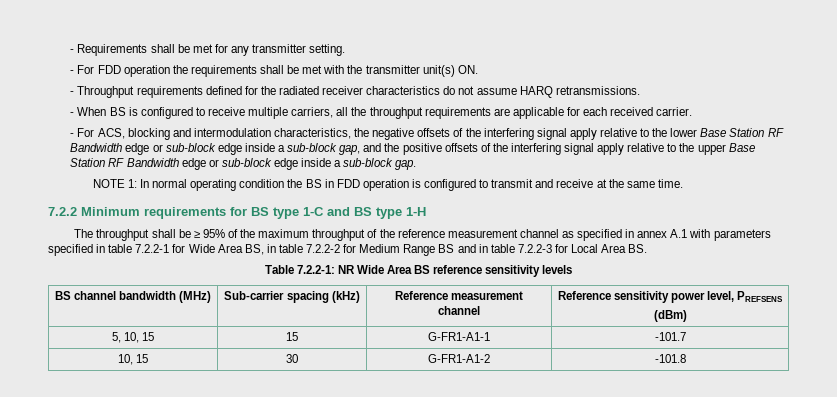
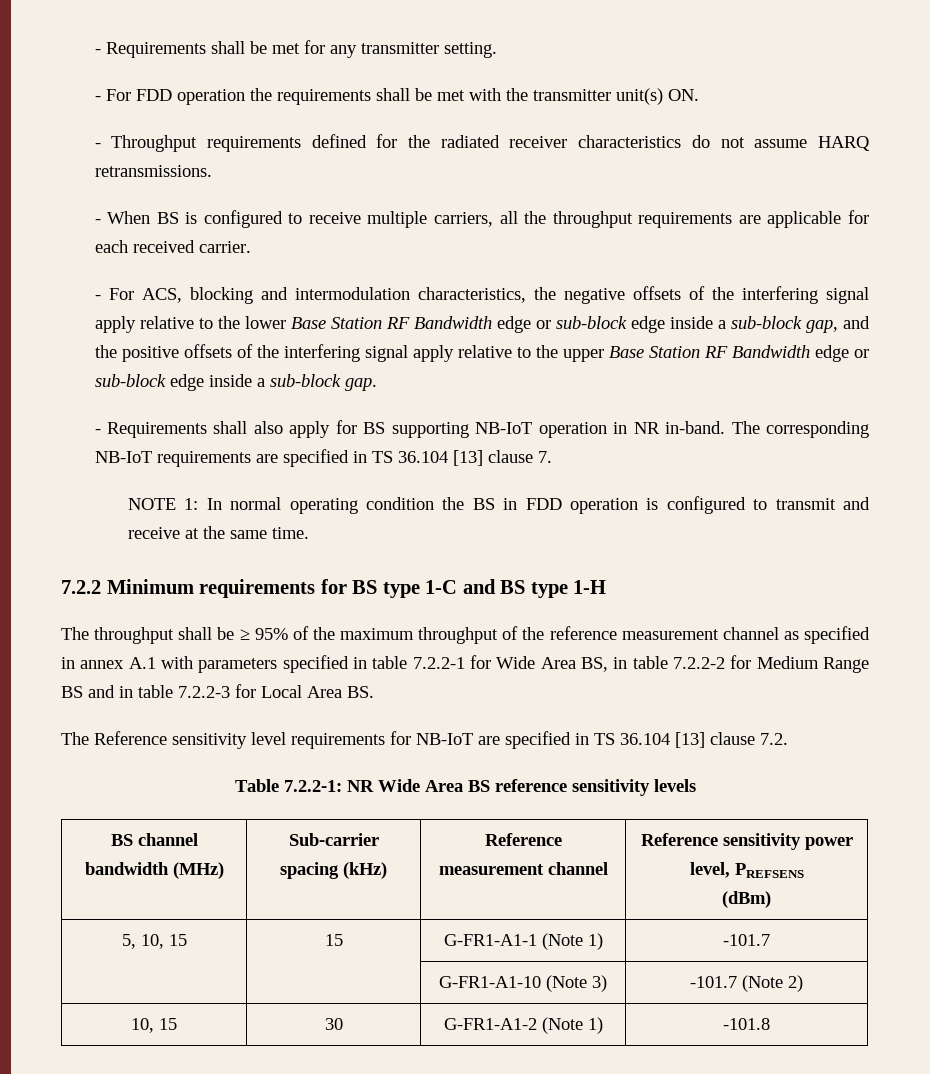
+ - Requirements shall also apply for BS supporting NB-IoT operation in NR in-band. The corresponding NB-IoT requirements are specified in TS 36.104 [13] clause 7.
+ The Reference sensitivity level requirements for NB-IoT are specified in TS 36.104 [13] clause 7.2.
- 5, 10, 15 | 15 | G-FR1-A1-1 | -101.7
+ 5, 10, 15 | 15 | G-FR1-A1-1 (Note 1) | -101.7
+ | | G-FR1-A1-10 (Note 3) | -101.7 (Note 2)
- 10, 15 | 30 | G-FR1-A1-2 | -101.8
+ 10, 15 | 30 | G-FR1-A1-2 (Note 1) | -101.8

